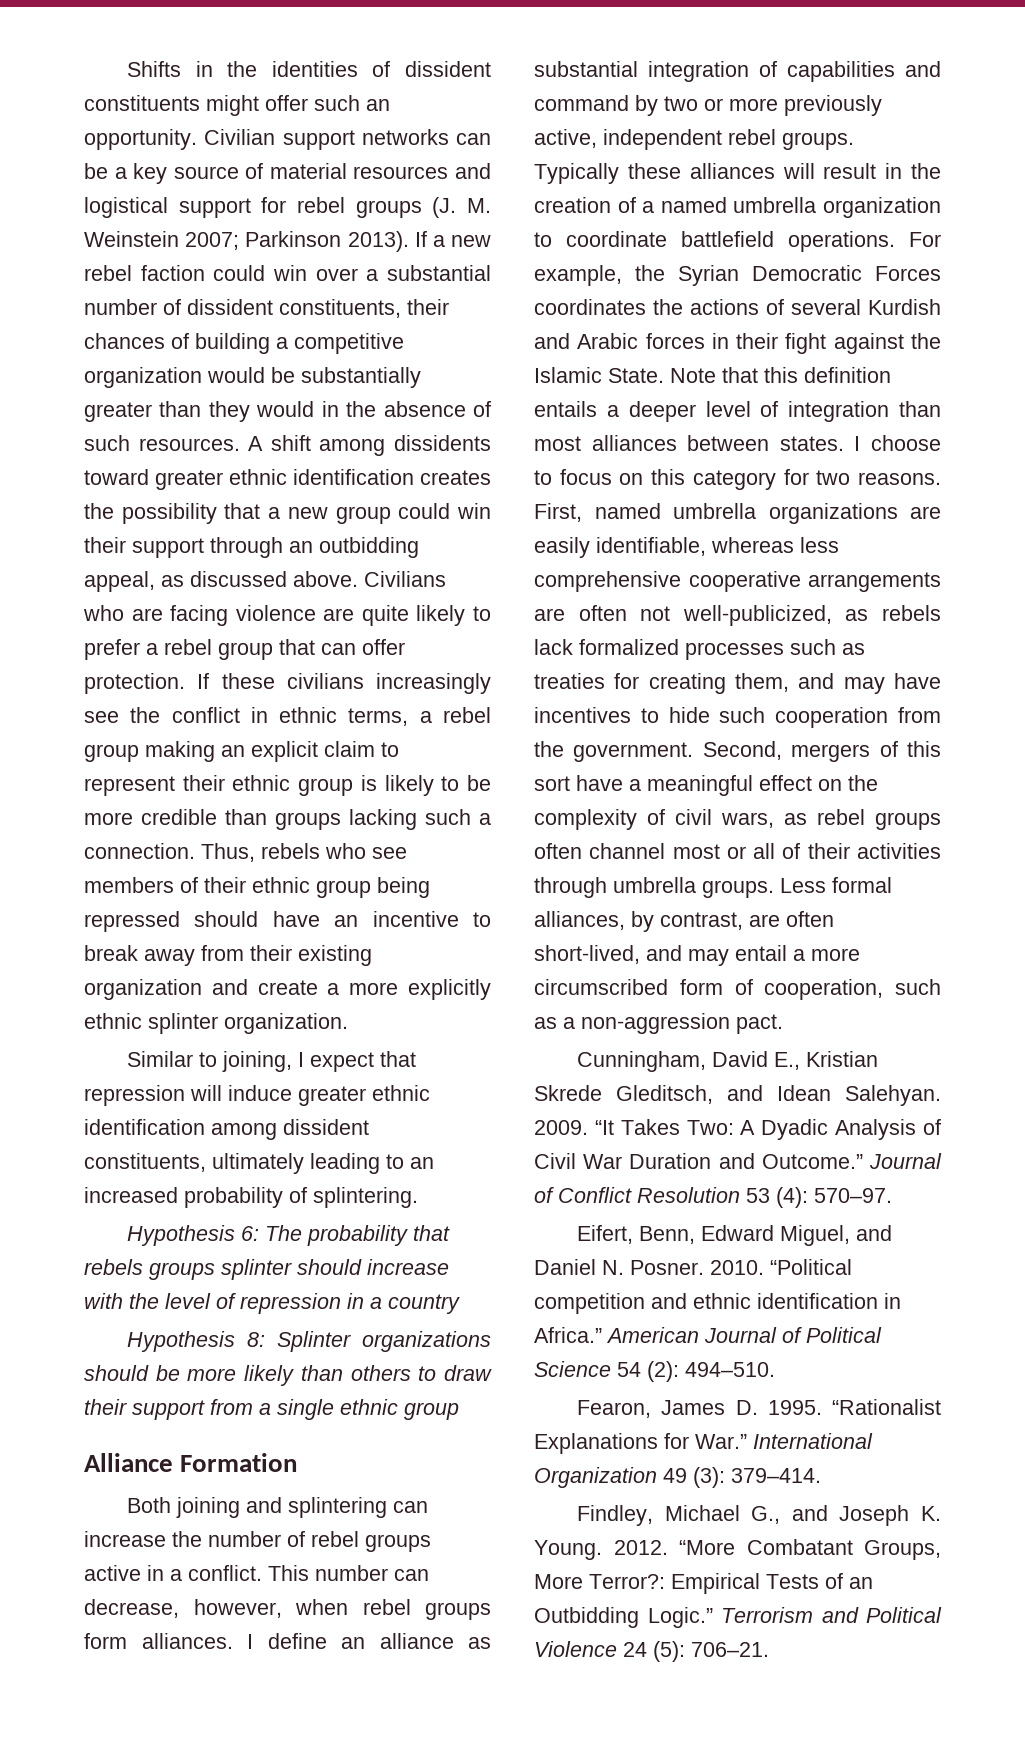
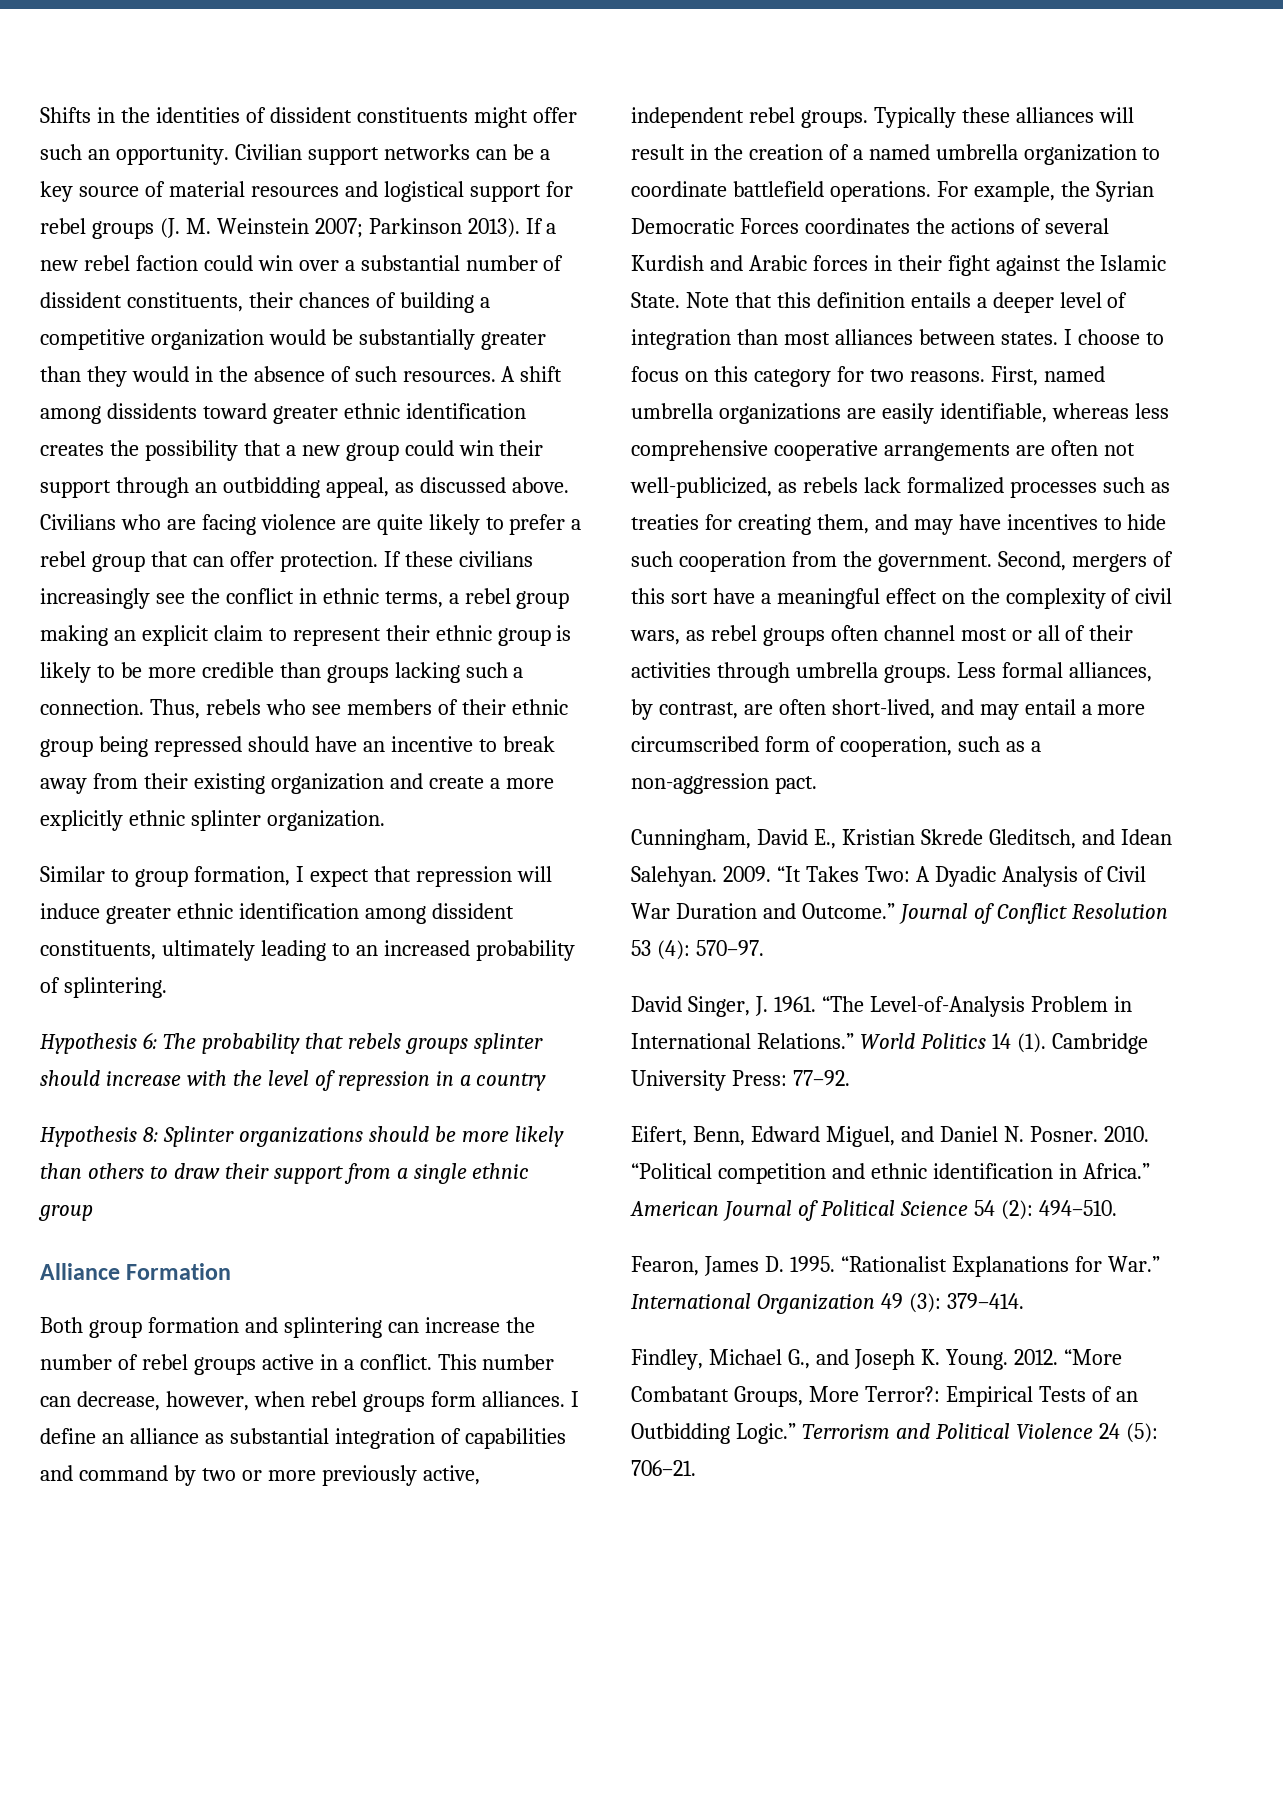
- Similar to joining, I expect that repression will induce greater ethnic identification among dissident constituents, ultimately leading to an increased probability of splintering.
+ Similar to group formation, I expect that repression will induce greater ethnic identification among dissident constituents, ultimately leading to an increased probability of splintering.
- Both joining and splintering can increase the number of rebel groups active in a conflict.
+ Both group formation and splintering can increase the number of rebel groups active in a conflict.
+ David Singer, J. 1961. “The Level-of-Analysis Problem in International Relations.” World Politics 14 (1). Cambridge University Press: 77–92.

